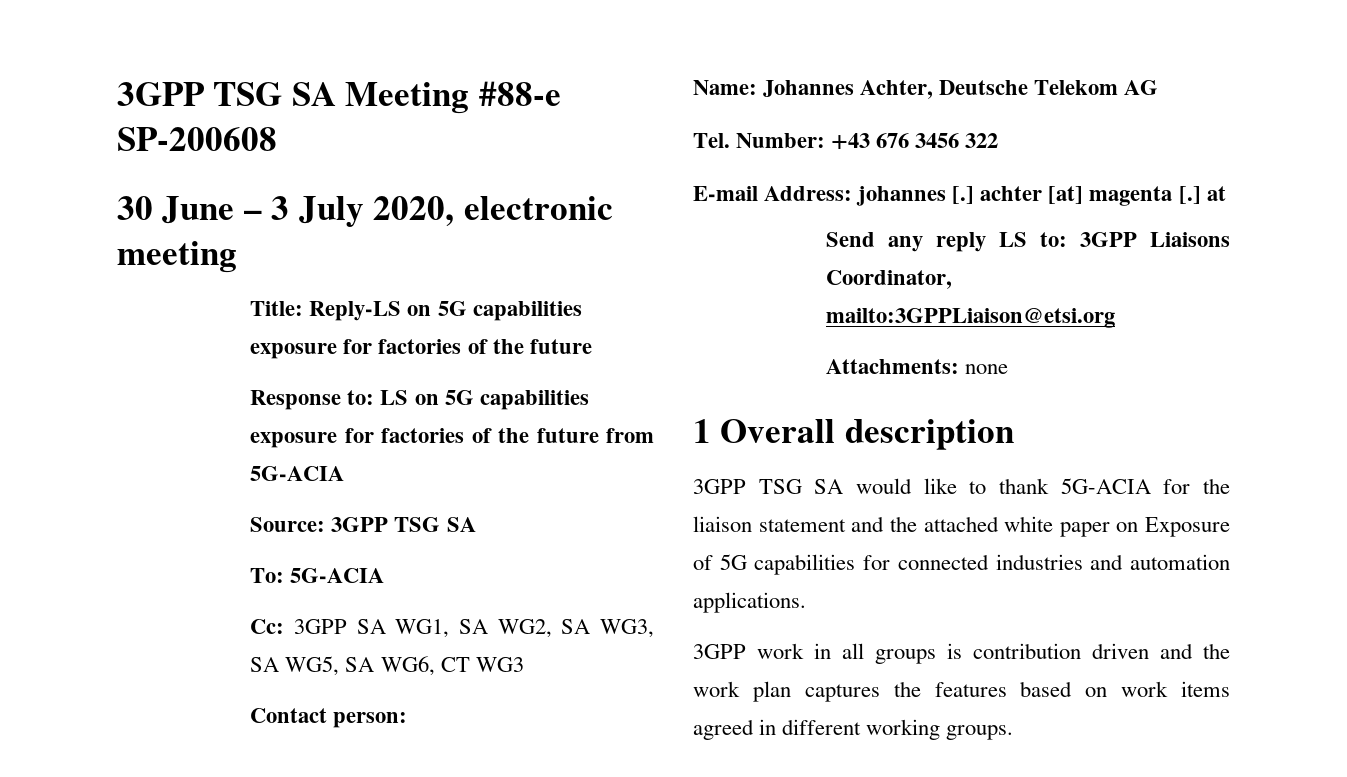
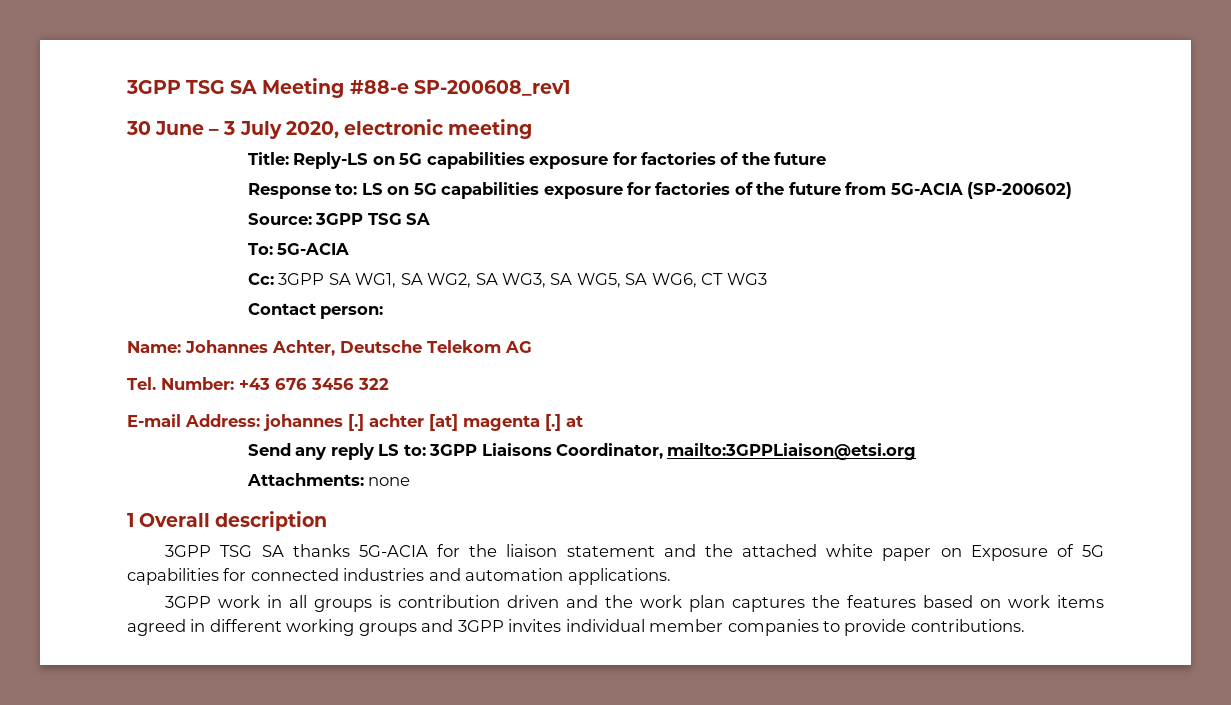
- 3GPP TSG SA Meeting #88-e SP-200608
+ 3GPP TSG SA Meeting #88-e SP-200608_rev1
- Response to: LS on 5G capabilities exposure for factories of the future from 5G-ACIA
+ Response to: LS on 5G capabilities exposure for factories of the future from 5G-ACIA (SP-200602)
- 3GPP TSG SA would like to thank 5G-ACIA for the liaison statement and the attached white paper on Exposure of 5G capabilities for connected industries and automation applications.
+ 3GPP TSG SA thanks 5G-ACIA for the liaison statement and the attached white paper on Exposure of 5G capabilities for connected industries and automation applications.
- 3GPP work in all groups is contribution driven and the work plan captures the features based on work items agreed in different working groups.
+ 3GPP work in all groups is contribution driven and the work plan captures the features based on work items agreed in different working groups and 3GPP invites individual member companies to provide contributions.

